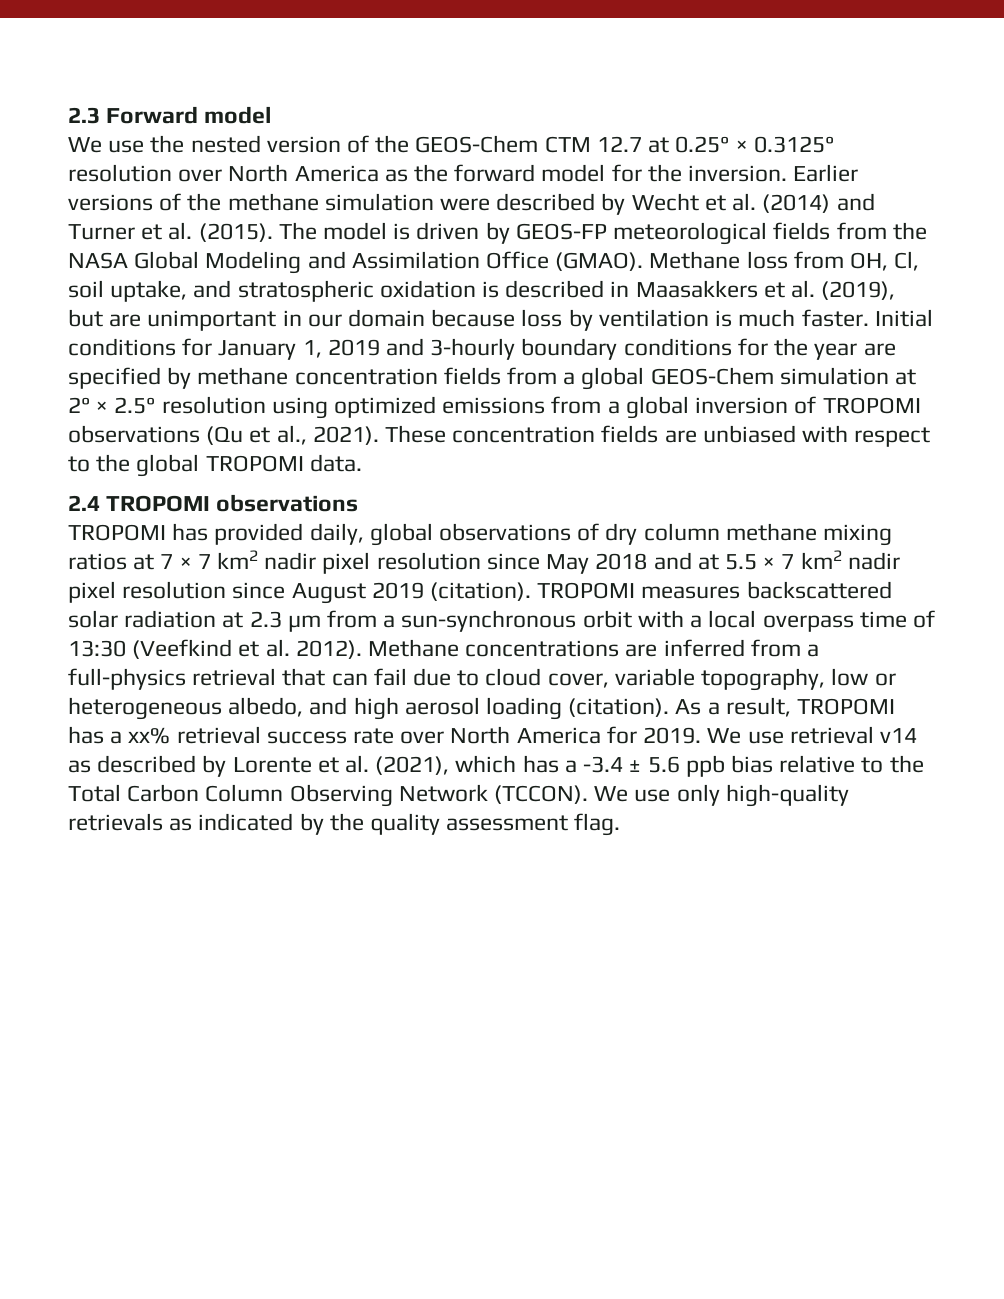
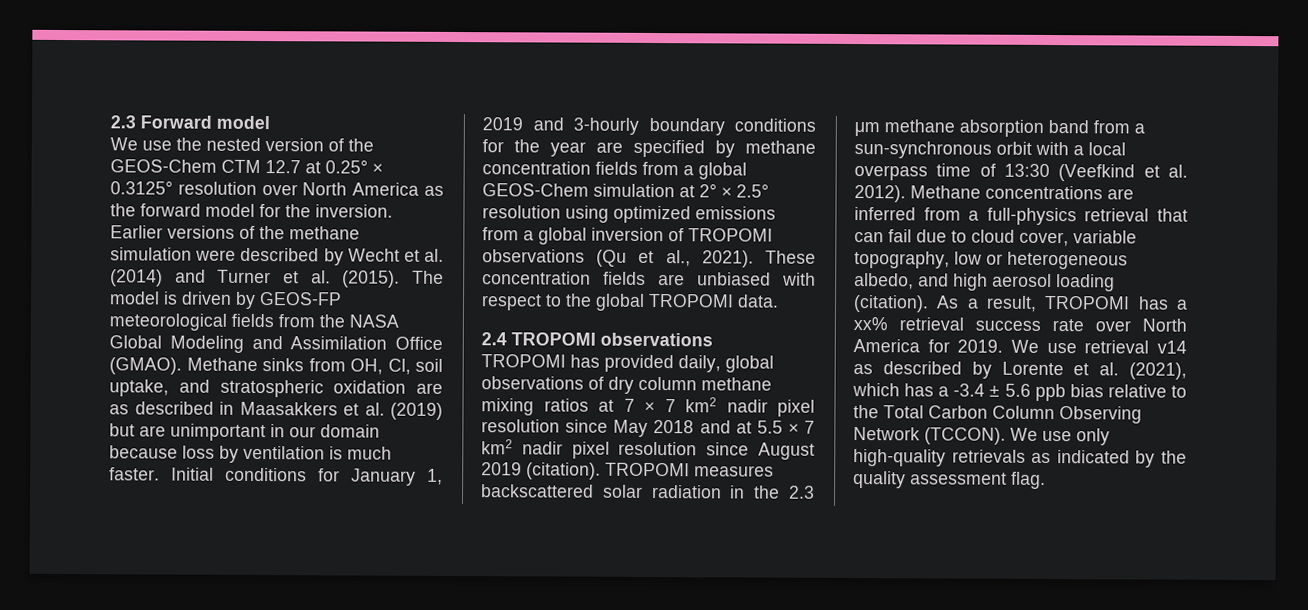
- Methane loss from OH, Cl, soil uptake, and stratospheric oxidation is described in Maasakkers et al. (2019), but are unimportant in our domain because loss by ventilation is much faster.
+ Methane sinks from OH, Cl, soil uptake, and stratospheric oxidation are as described in Maasakkers et al. (2019) but are unimportant in our domain because loss by ventilation is much faster.
- TROPOMI measures backscattered solar radiation at 2.3 μm from a sun-synchronous orbit with a local overpass time of 13:30 (Veefkind et al. 2012).
+ TROPOMI measures backscattered solar radiation in the 2.3 μm methane absorption band from a sun-synchronous orbit with a local overpass time of 13:30 (Veefkind et al. 2012).

